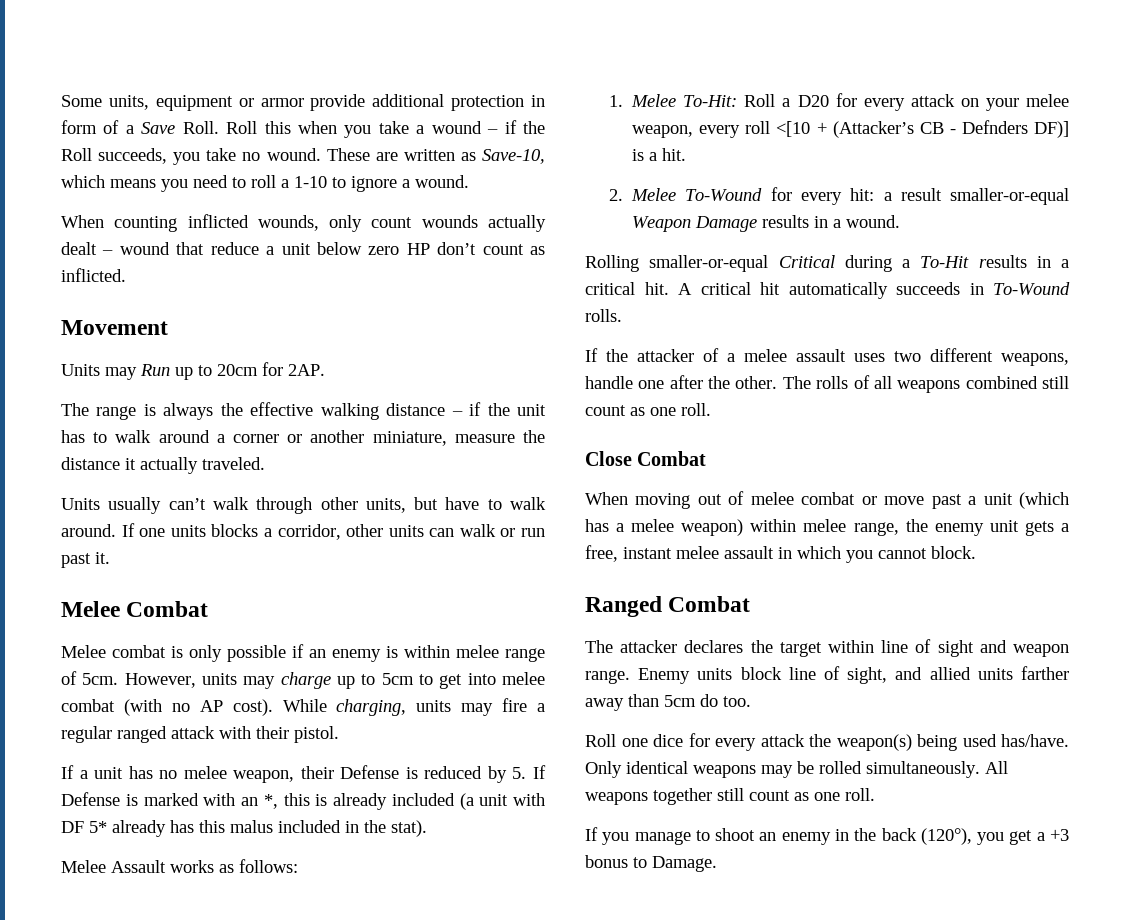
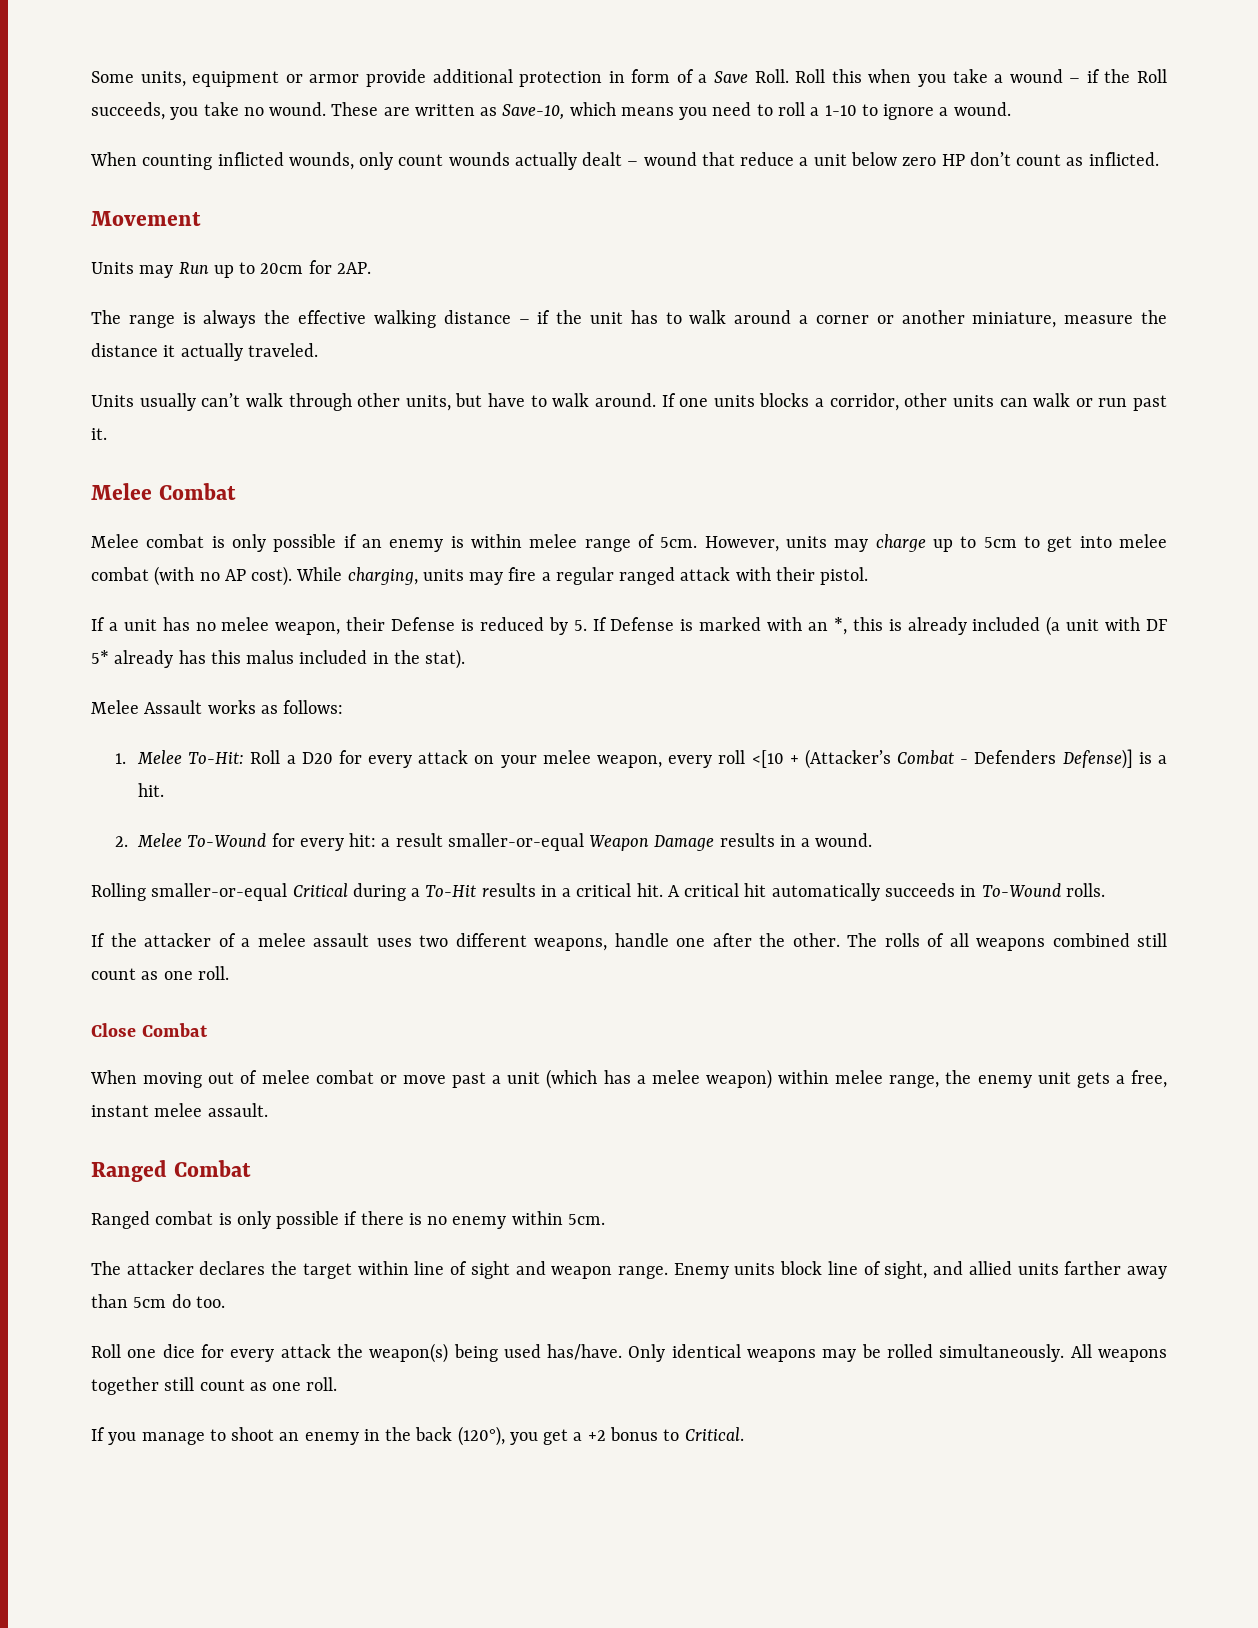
- 1. Melee To-Hit: Roll a D20 for every attack on your melee weapon, every roll <[10 + (Attacker’s CB - Defnders DF)] is a hit.
+ 1. Melee To-Hit: Roll a D20 for every attack on your melee weapon, every roll <[10 + (Attacker’s Combat - Defenders Defense)] is a hit.
- When moving out of melee combat or move past a unit (which has a melee weapon) within melee range, the enemy unit gets a free, instant melee assault in which you cannot block.
+ When moving out of melee combat or move past a unit (which has a melee weapon) within melee range, the enemy unit gets a free, instant melee assault.
  Ranged Combat
+ Ranged combat is only possible if there is no enemy within 5cm.
- If you manage to shoot an enemy in the back (120°), you get a +3 bonus to Damage.
+ If you manage to shoot an enemy in the back (120°), you get a +2 bonus to Critical.

